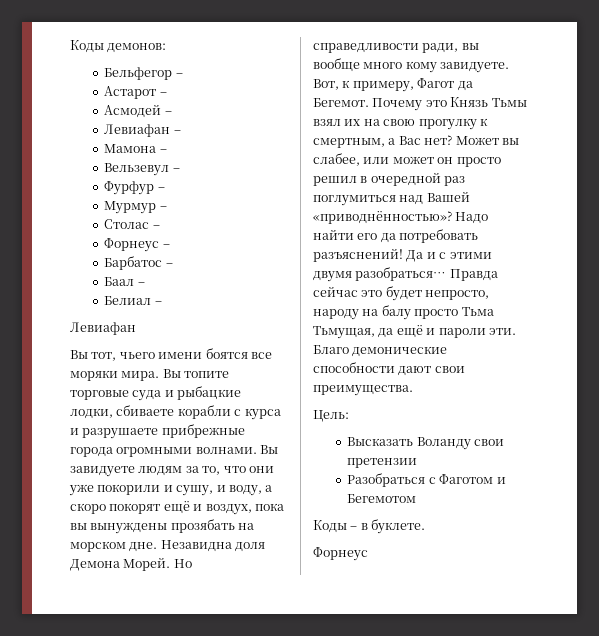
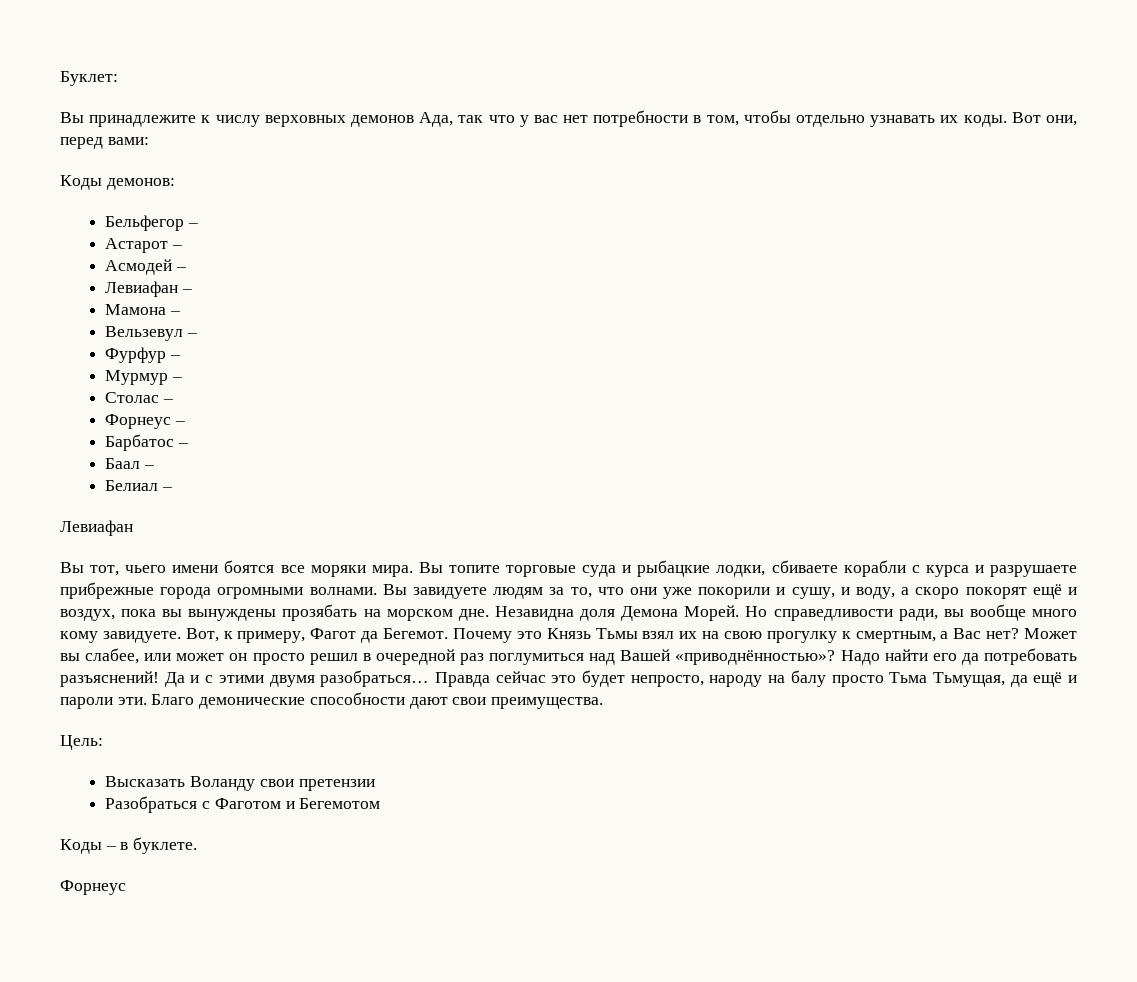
+ Буклет:
+ Вы принадлежите к числу верховных демонов Ада, так что у вас нет потребности в том, чтобы отдельно узнавать их коды. Вот они, перед вами:

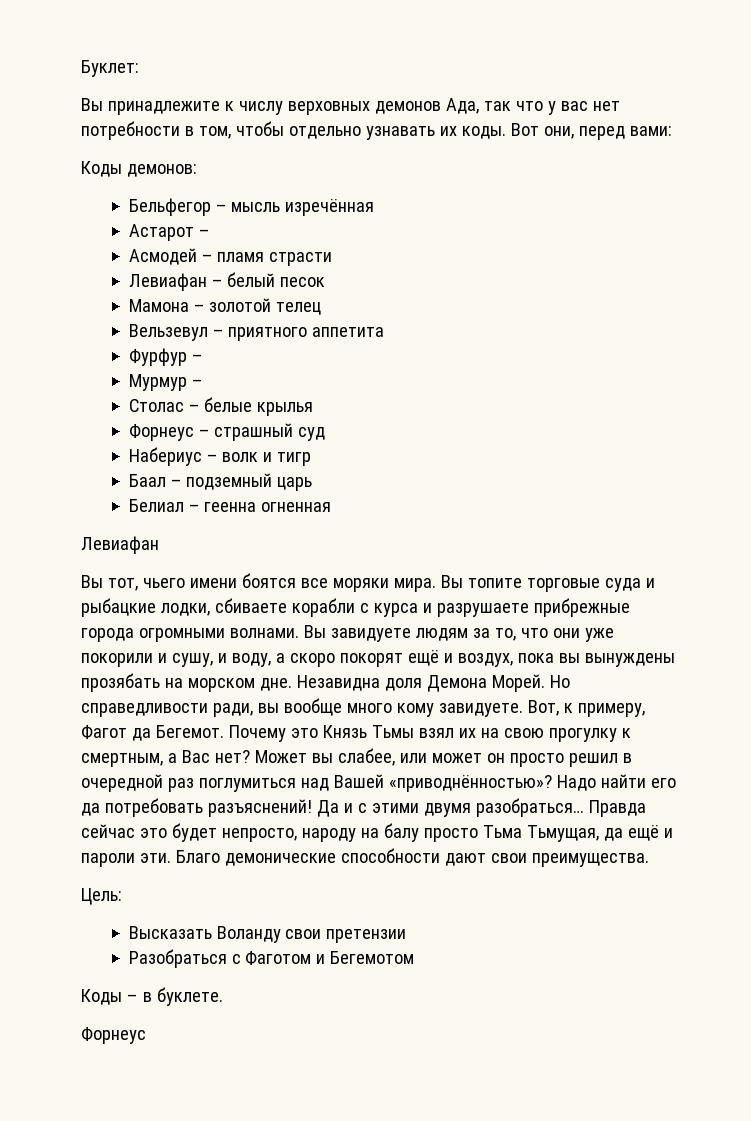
- Бельфегор –
+ Бельфегор – мысль изречённая
- Асмодей –
+ Асмодей – пламя страсти
- Левиафан –
+ Левиафан – белый песок
- Мамона –
+ Мамона – золотой телец
- Вельзевул –
+ Вельзевул – приятного аппетита
- Столас –
+ Столас – белые крылья
- Форнеус –
- Барбатос –
+ Форнеус – страшный суд
+ Набериус – волк и тигр
- Баал –
+ Баал – подземный царь
- Белиал –
+ Белиал – геенна огненная

